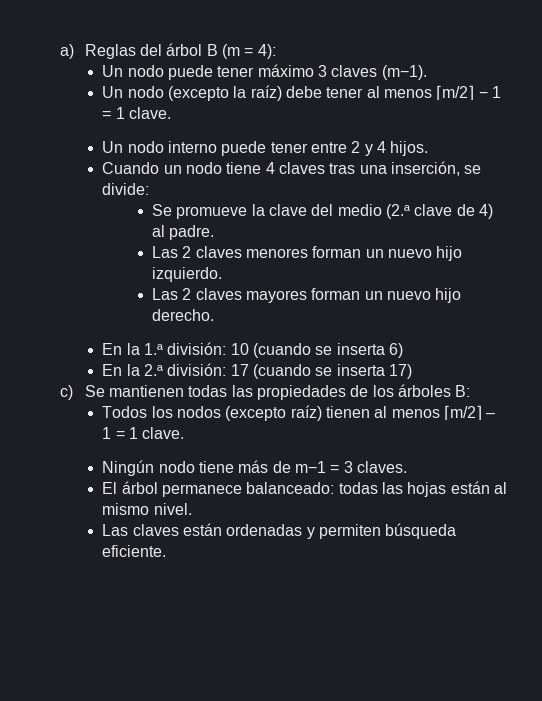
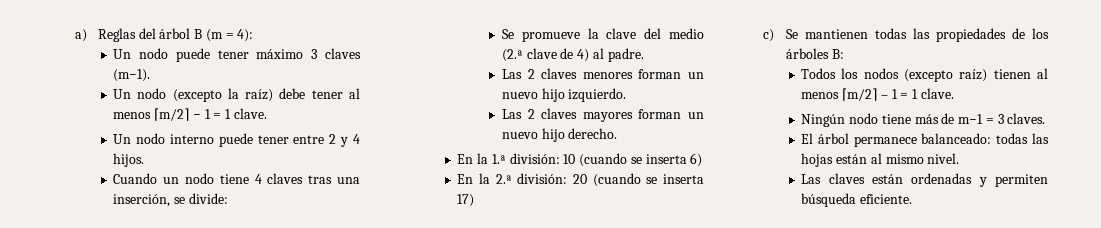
- En la 2.ª división: 17 (cuando se inserta 17)
+ En la 2.ª división: 20 (cuando se inserta 17)

